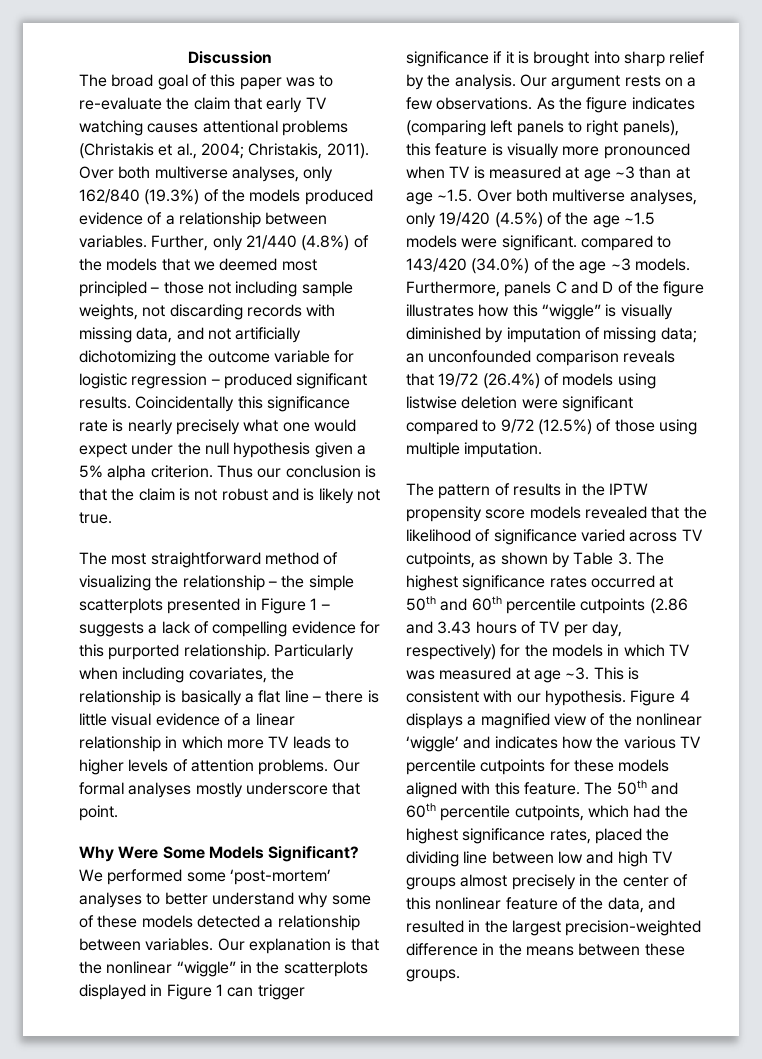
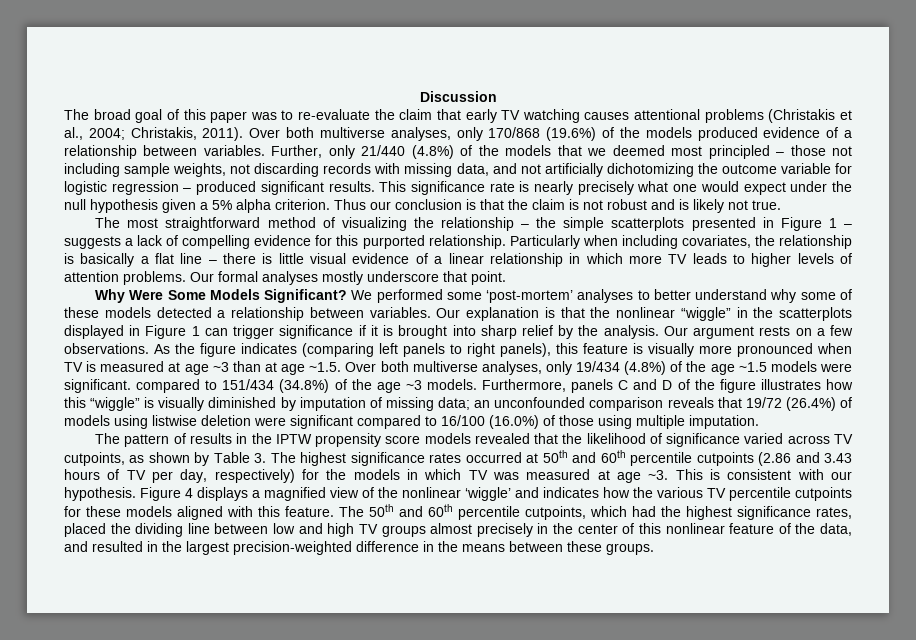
- Over both multiverse analyses, only 162/840 (19.3%) of the models produced evidence of a relationship between variables.
+ Over both multiverse analyses, only 170/868 (19.6%) of the models produced evidence of a relationship between variables.
- Coincidentally this significance rate is nearly precisely what one would expect under the null hypothesis given a 5% alpha criterion.
+ This significance rate is nearly precisely what one would expect under the null hypothesis given a 5% alpha criterion.
- As the figure indicates (comparing left panels to right panels), this feature is visually more pronounced when TV is measured at age ~3 than at age ~1.5. Over both multiverse analyses, only 19/420 (4.5%) of the age ~1.5 models were significant. compared to 143/420 (34.0%) of the age ~3 models.
+ As the figure indicates (comparing left panels to right panels), this feature is visually more pronounced when TV is measured at age ~3 than at age ~1.5. Over both multiverse analyses, only 19/434 (4.8%) of the age ~1.5 models were significant. compared to 151/434 (34.8%) of the age ~3 models.
- Furthermore, panels C and D of the figure illustrates how this “wiggle” is visually diminished by imputation of missing data; an unconfounded comparison reveals that 19/72 (26.4%) of models using listwise deletion were significant compared to 9/72 (12.5%) of those using multiple imputation.
+ Furthermore, panels C and D of the figure illustrates how this “wiggle” is visually diminished by imputation of missing data; an unconfounded comparison reveals that 19/72 (26.4%) of models using listwise deletion were significant compared to 16/100 (16.0%) of those using multiple imputation.

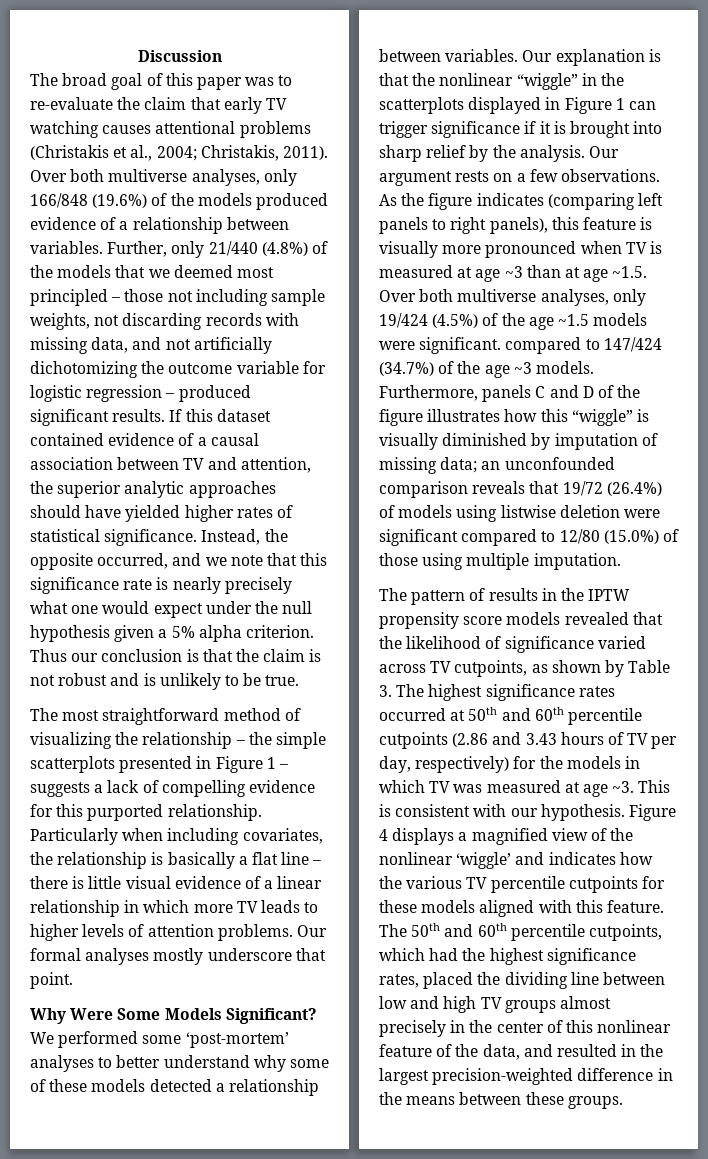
- Over both multiverse analyses, only 170/868 (19.6%) of the models produced evidence of a relationship between variables.
+ Over both multiverse analyses, only 166/848 (19.6%) of the models produced evidence of a relationship between variables.
- This significance rate is nearly precisely what one would expect under the null hypothesis given a 5% alpha criterion.
+ If this dataset contained evidence of a causal association between TV and attention, the superior analytic approaches should have yielded higher rates of statistical significance. Instead, the opposite occurred, and we note that this significance rate is nearly precisely what one would expect under the null hypothesis given a 5% alpha criterion.
- Thus our conclusion is that the claim is not robust and is likely not true.
+ Thus our conclusion is that the claim is not robust and is unlikely to be true.
- As the figure indicates (comparing left panels to right panels), this feature is visually more pronounced when TV is measured at age ~3 than at age ~1.5. Over both multiverse analyses, only 19/434 (4.8%) of the age ~1.5 models were significant. compared to 151/434 (34.8%) of the age ~3 models.
+ As the figure indicates (comparing left panels to right panels), this feature is visually more pronounced when TV is measured at age ~3 than at age ~1.5. Over both multiverse analyses, only 19/424 (4.5%) of the age ~1.5 models were significant. compared to 147/424 (34.7%) of the age ~3 models.
- Furthermore, panels C and D of the figure illustrates how this “wiggle” is visually diminished by imputation of missing data; an unconfounded comparison reveals that 19/72 (26.4%) of models using listwise deletion were significant compared to 16/100 (16.0%) of those using multiple imputation.
+ Furthermore, panels C and D of the figure illustrates how this “wiggle” is visually diminished by imputation of missing data; an unconfounded comparison reveals that 19/72 (26.4%) of models using listwise deletion were significant compared to 12/80 (15.0%) of those using multiple imputation.

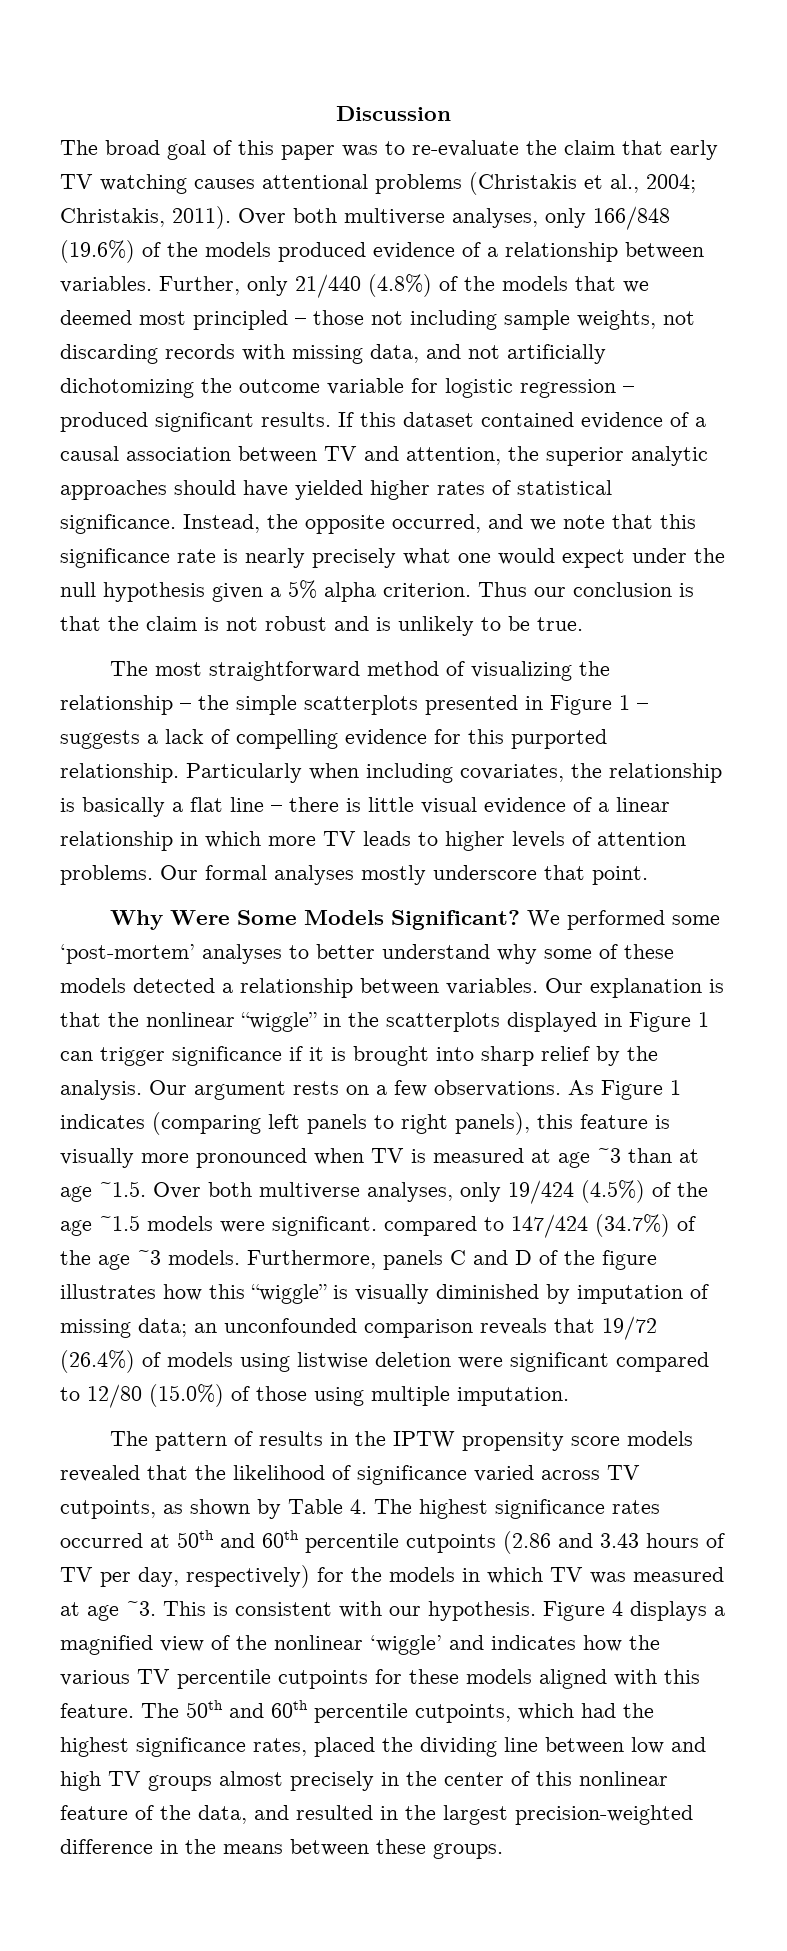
- As the figure indicates (comparing left panels to right panels), this feature is visually more pronounced when TV is measured at age ~3 than at age ~1.5. Over both multiverse analyses, only 19/424 (4.5%) of the age ~1.5 models were significant. compared to 147/424 (34.7%) of the age ~3 models.
+ As Figure 1 indicates (comparing left panels to right panels), this feature is visually more pronounced when TV is measured at age ~3 than at age ~1.5. Over both multiverse analyses, only 19/424 (4.5%) of the age ~1.5 models were significant. compared to 147/424 (34.7%) of the age ~3 models.
- The pattern of results in the IPTW propensity score models revealed that the likelihood of significance varied across TV cutpoints, as shown by Table 3. The highest significance rates occurred at 50th and 60th percentile cutpoints (2.86 and 3.43 hours of TV per day, respectively) for the models in which TV was measured at age ~3.
+ The pattern of results in the IPTW propensity score models revealed that the likelihood of significance varied across TV cutpoints, as shown by Table 4. The highest significance rates occurred at 50th and 60th percentile cutpoints (2.86 and 3.43 hours of TV per day, respectively) for the models in which TV was measured at age ~3.

